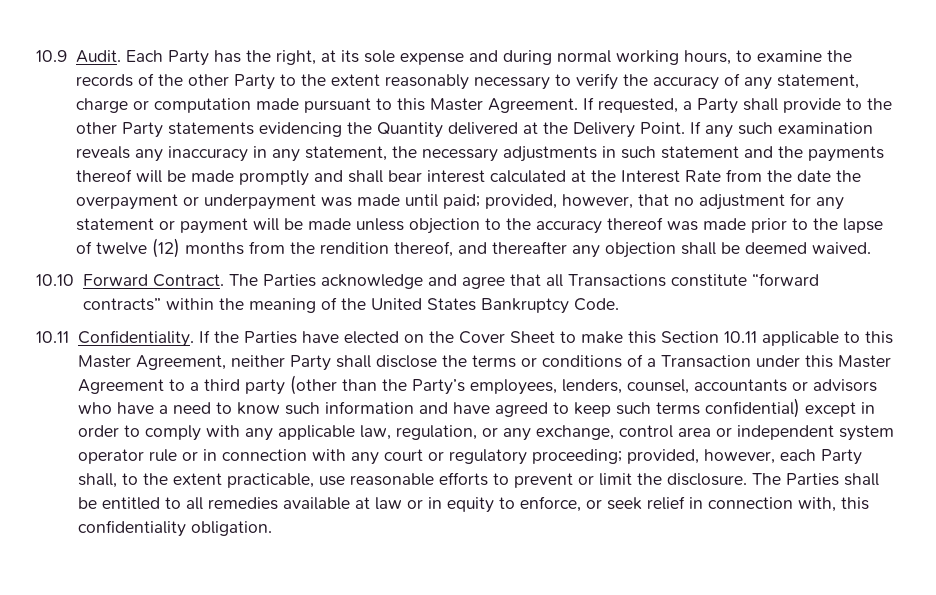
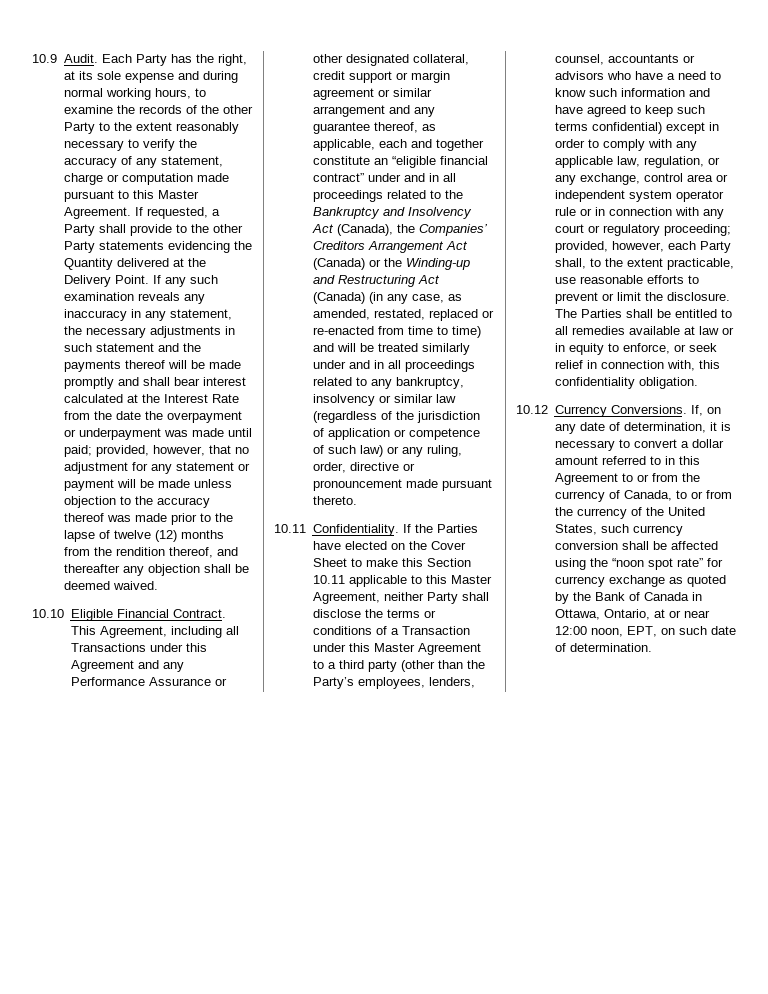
- 10.10 Forward Contract. The Parties acknowledge and agree that all Transactions constitute “forward contracts” within the meaning of the United States Bankruptcy Code.
+ 10.10 Eligible Financial Contract. This Agreement, including all Transactions under this Agreement and any Performance Assurance or other designated collateral, credit support or margin agreement or similar arrangement and any guarantee thereof, as applicable, each and together constitute an “eligible financial contract” under and in all proceedings related to the Bankruptcy and Insolvency Act (Canada), the Companies’ Creditors Arrangement Act (Canada) or the Winding-up and Restructuring Act (Canada) (in any case, as amended, restated, replaced or re-enacted from time to time) and will be treated similarly under and in all proceedings related to any bankruptcy, insolvency or similar law (regardless of the jurisdiction of application or competence of such law) or any ruling, order, directive or pronouncement made pursuant thereto.
+ 10.12 Currency Conversions. If, on any date of determination, it is necessary to convert a dollar amount referred to in this Agreement to or from the currency of Canada, to or from the currency of the United States, such currency conversion shall be affected using the “noon spot rate” for currency exchange as quoted by the Bank of Canada in Ottawa, Ontario, at or near 12:00 noon, EPT, on such date of determination.

